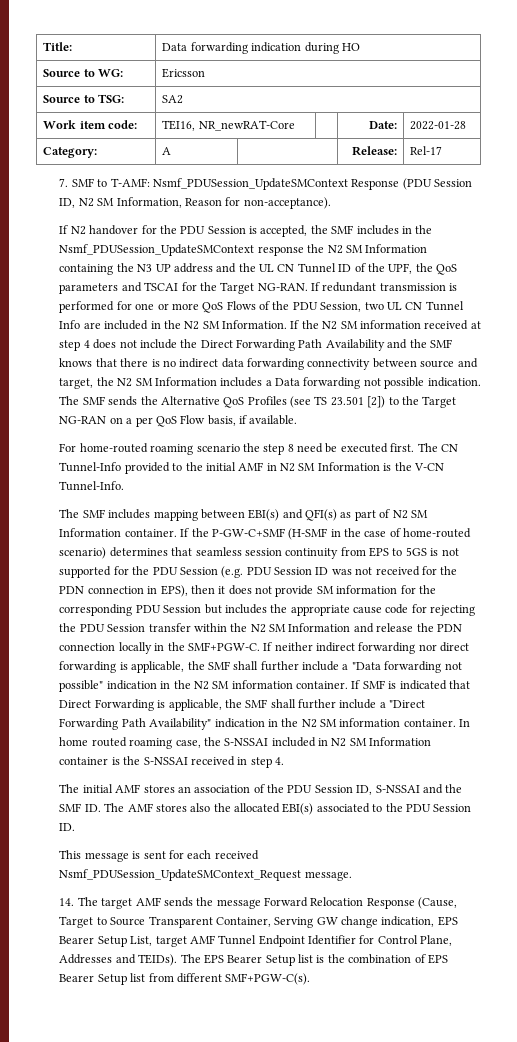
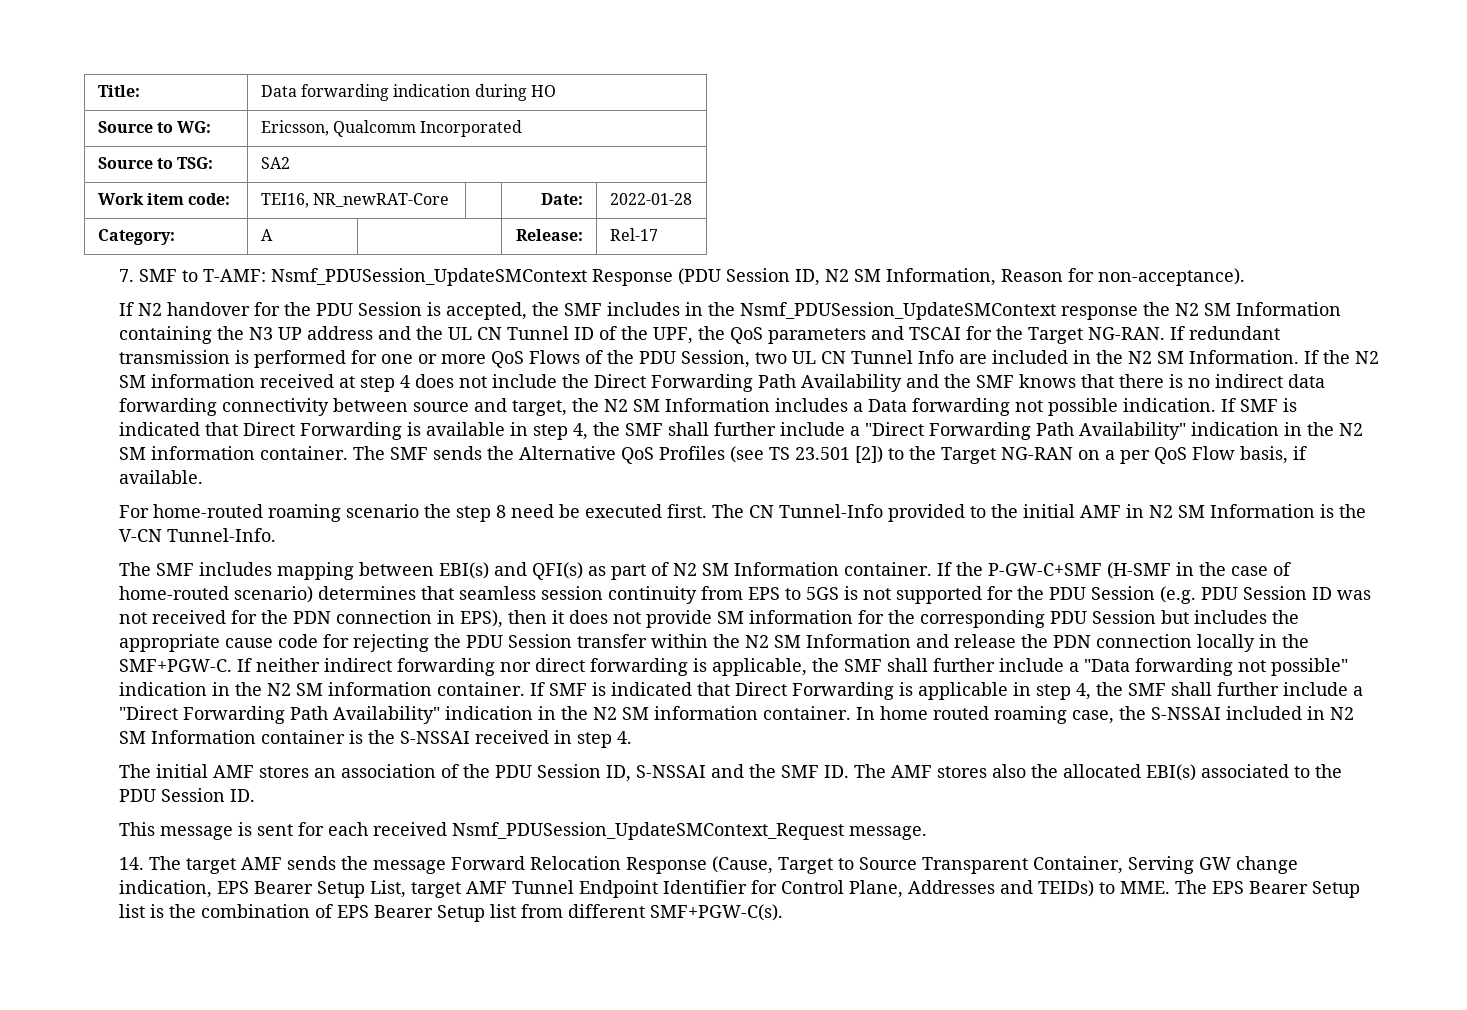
- Source to WG: | Ericsson
+ Source to WG: | Ericsson, Qualcomm Incorporated
+ If SMF is indicated that Direct Forwarding is available in step 4, the SMF shall further include a "Direct Forwarding Path Availability" indication in the N2 SM information container.
- If SMF is indicated that Direct Forwarding is applicable, the SMF shall further include a "Direct Forwarding Path Availability" indication in the N2 SM information container.
+ If SMF is indicated that Direct Forwarding is applicable in step 4, the SMF shall further include a "Direct Forwarding Path Availability" indication in the N2 SM information container.
- 14. The target AMF sends the message Forward Relocation Response (Cause, Target to Source Transparent Container, Serving GW change indication, EPS Bearer Setup List, target AMF Tunnel Endpoint Identifier for Control Plane, Addresses and TEIDs). The EPS Bearer Setup list is the combination of EPS Bearer Setup list from different SMF+PGW-C(s).
+ 14. The target AMF sends the message Forward Relocation Response (Cause, Target to Source Transparent Container, Serving GW change indication, EPS Bearer Setup List, target AMF Tunnel Endpoint Identifier for Control Plane, Addresses and TEIDs) to MME. The EPS Bearer Setup list is the combination of EPS Bearer Setup list from different SMF+PGW-C(s).

